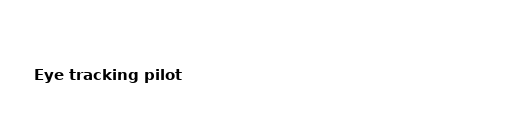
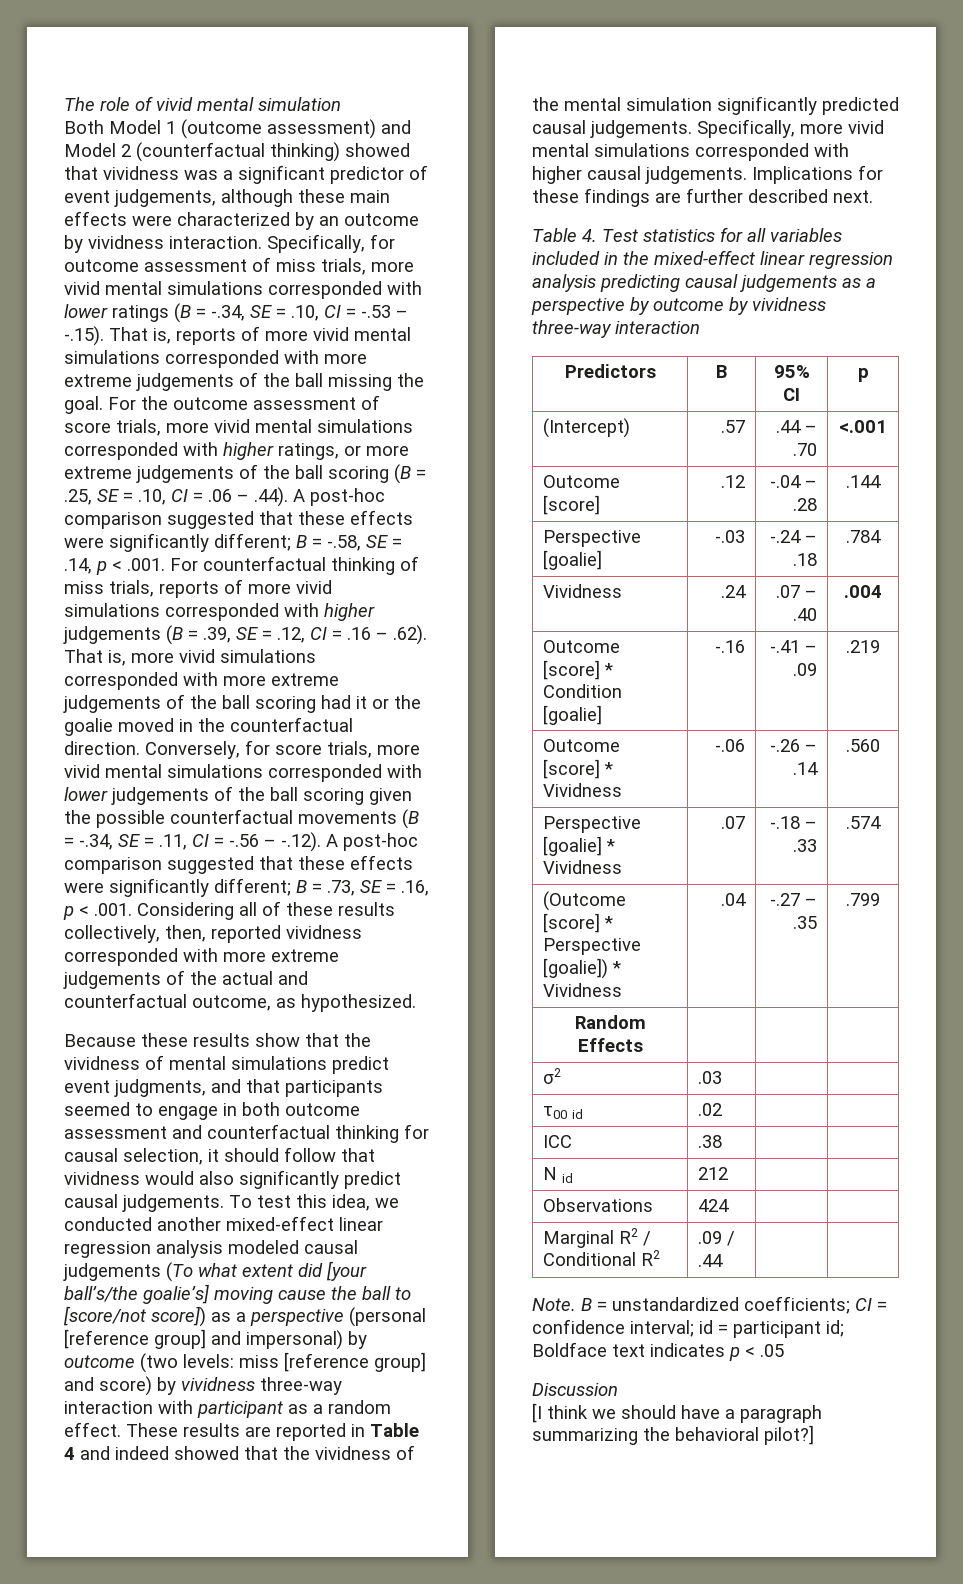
- Eye tracking pilot
+ The role of vivid mental simulation
+ Both Model 1 (outcome assessment) and Model 2 (counterfactual thinking) showed that vividness was a significant predictor of event judgements, although these main effects were characterized by an outcome by vividness interaction. Specifically, for outcome assessment of miss trials, more vivid mental simulations corresponded with lower ratings (B = -.34, SE = .10, CI = -.53 – -.15). That is, reports of more vivid mental simulations corresponded with more extreme judgements of the ball missing the goal. For the outcome assessment of score trials, more vivid mental simulations corresponded with higher ratings, or more extreme judgements of the ball scoring (B = .25, SE = .10, CI = .06 – .44). A post-hoc comparison suggested that these effects were significantly different; B = -.58, SE = .14, p < .001. For counterfactual thinking of miss trials, reports of more vivid simulations corresponded with higher judgements (B = .39, SE = .12, CI = .16 – .62). That is, more vivid simulations corresponded with more extreme judgements of the ball scoring had it or the goalie moved in the counterfactual direction. Conversely, for score trials, more vivid mental simulations corresponded with lower judgements of the ball scoring given the possible counterfactual movements (B = -.34, SE = .11, CI = -.56 – -.12). A post-hoc comparison suggested that these effects were significantly different; B = .73, SE = .16, p < .001. Considering all of these results collectively, then, reported vividness corresponded with more extreme judgements of the actual and counterfactual outcome, as hypothesized.
+ Because these results show that the vividness of mental simulations predict event judgments, and that participants seemed to engage in both outcome assessment and counterfactual thinking for causal selection, it should follow that vividness would also significantly predict causal judgements. To test this idea, we conducted another mixed-effect linear regression analysis modeled causal judgements (To what extent did [your ball’s/the goalie’s] moving cause the ball to [score/not score]) as a perspective (personal [reference group] and impersonal) by outcome (two levels: miss [reference group] and score) by vividness three-way interaction with participant as a random effect. These results are reported in Table 4 and indeed showed that the vividness of the mental simulation significantly predicted causal judgements. Specifically, more vivid mental simulations corresponded with higher causal judgements. Implications for these findings are further described next.
+ Table 4. Test statistics for all variables included in the mixed-effect linear regression analysis predicting causal judgements as a perspective by outcome by vividness three-way interaction
+ Predictors | B | 95% CI | p
+ (Intercept) | .57 | .44 – .70 | <.001
+ Outcome [score] | .12 | -.04 – .28 | .144
+ Perspective [goalie] | -.03 | -.24 – .18 | .784
+ Vividness | .24 | .07 – .40 | .004
+ Outcome [score] * Condition [goalie] | -.16 | -.41 – .09 | .219
+ Outcome [score] * Vividness | -.06 | -.26 – .14 | .560
+ Perspective [goalie] * Vividness | .07 | -.18 – .33 | .574
+ (Outcome [score] * Perspective [goalie]) * Vividness | .04 | -.27 – .35 | .799
+ Random Effects | | |
+ σ2 | .03 | |
+ τ00 id | .02 | |
+ ICC | .38 | |
+ N id | 212 | |
+ Observations | 424 | |
+ Marginal R2 / Conditional R2 | .09 / .44 | |
+ Note. B = unstandardized coefficients; CI = confidence interval; id = participant id; Boldface text indicates p < .05
+ Discussion
+ [I think we should have a paragraph summarizing the behavioral pilot?]

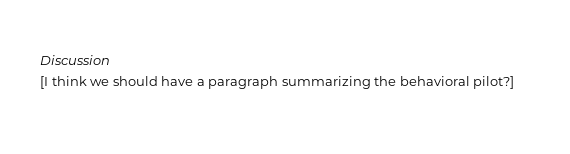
- The role of vivid mental simulation
- Both Model 1 (outcome assessment) and Model 2 (counterfactual thinking) showed that vividness was a significant predictor of event judgements, although these main effects were characterized by an outcome by vividness interaction. Specifically, for outcome assessment of miss trials, more vivid mental simulations corresponded with lower ratings (B = -.34, SE = .10, CI = -.53 – -.15). That is, reports of more vivid mental simulations corresponded with more extreme judgements of the ball missing the goal. For the outcome assessment of score trials, more vivid mental simulations corresponded with higher ratings, or more extreme judgements of the ball scoring (B = .25, SE = .10, CI = .06 – .44). A post-hoc comparison suggested that these effects were significantly different; B = -.58, SE = .14, p < .001. For counterfactual thinking of miss trials, reports of more vivid simulations corresponded with higher judgements (B = .39, SE = .12, CI = .16 – .62). That is, more vivid simulations corresponded with more extreme judgements of the ball scoring had it or the goalie moved in the counterfactual direction. Conversely, for score trials, more vivid mental simulations corresponded with lower judgements of the ball scoring given the possible counterfactual movements (B = -.34, SE = .11, CI = -.56 – -.12). A post-hoc comparison suggested that these effects were significantly different; B = .73, SE = .16, p < .001. Considering all of these results collectively, then, reported vividness corresponded with more extreme judgements of the actual and counterfactual outcome, as hypothesized.
- Because these results show that the vividness of mental simulations predict event judgments, and that participants seemed to engage in both outcome assessment and counterfactual thinking for causal selection, it should follow that vividness would also significantly predict causal judgements. To test this idea, we conducted another mixed-effect linear regression analysis modeled causal judgements (To what extent did [your ball’s/the goalie’s] moving cause the ball to [score/not score]) as a perspective (personal [reference group] and impersonal) by outcome (two levels: miss [reference group] and score) by vividness three-way interaction with participant as a random effect. These results are reported in Table 4 and indeed showed that the vividness of the mental simulation significantly predicted causal judgements. Specifically, more vivid mental simulations corresponded with higher causal judgements. Implications for these findings are further described next.
- Table 4. Test statistics for all variables included in the mixed-effect linear regression analysis predicting causal judgements as a perspective by outcome by vividness three-way interaction
- Predictors | B | 95% CI | p
- (Intercept) | .57 | .44 – .70 | <.001
- Outcome [score] | .12 | -.04 – .28 | .144
- Perspective [goalie] | -.03 | -.24 – .18 | .784
- Vividness | .24 | .07 – .40 | .004
- Outcome [score] * Condition [goalie] | -.16 | -.41 – .09 | .219
- Outcome [score] * Vividness | -.06 | -.26 – .14 | .560
- Perspective [goalie] * Vividness | .07 | -.18 – .33 | .574
- (Outcome [score] * Perspective [goalie]) * Vividness | .04 | -.27 – .35 | .799
- Random Effects | | |
- σ2 | .03 | |
- τ00 id | .02 | |
- ICC | .38 | |
- N id | 212 | |
- Observations | 424 | |
- Marginal R2 / Conditional R2 | .09 / .44 | |
- Note. B = unstandardized coefficients; CI = confidence interval; id = participant id; Boldface text indicates p < .05

